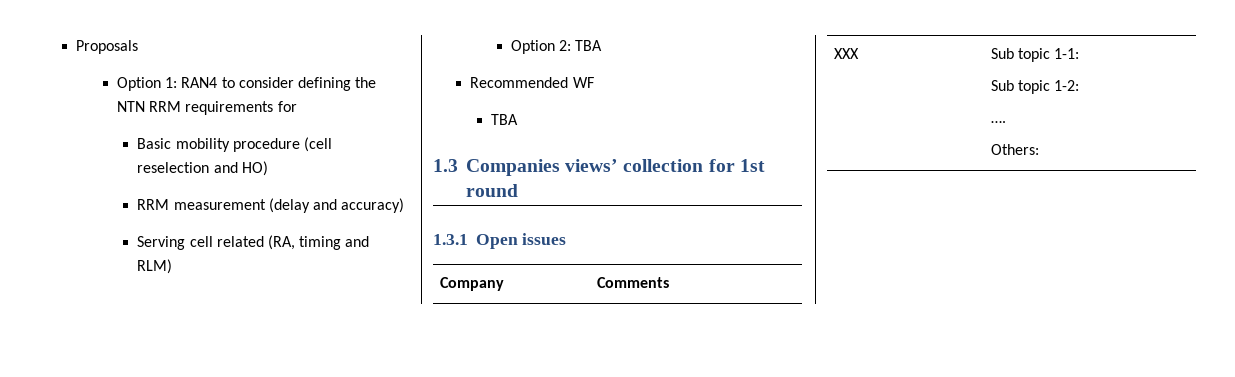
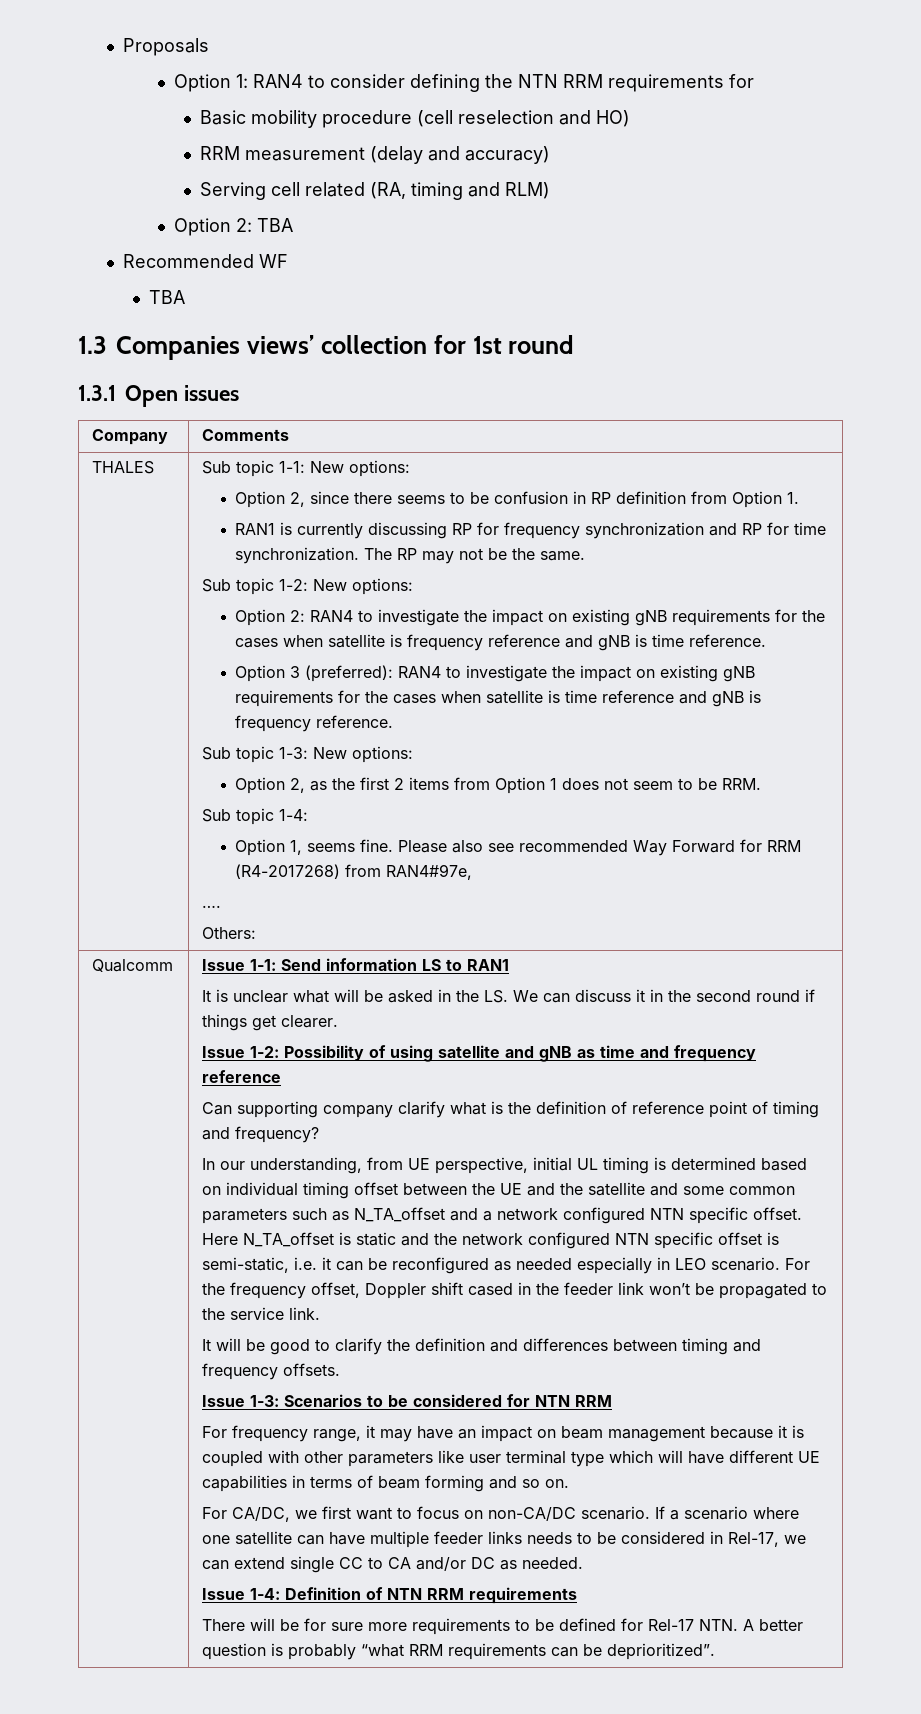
- XXX
+ THALES
- Sub topic 1-1:
- Sub topic 1-2:
+ Sub topic 1-1: New options:
+ Option 2, since there seems to be confusion in RP definition from Option 1.
+ RAN1 is currently discussing RP for frequency synchronization and RP for time synchronization. The RP may not be the same.
+ Sub topic 1-2: New options:
+ Option 2: RAN4 to investigate the impact on existing gNB requirements for the cases when satellite is frequency reference and gNB is time reference.
+ Option 3 (preferred): RAN4 to investigate the impact on existing gNB requirements for the cases when satellite is time reference and gNB is frequency reference.
+ Sub topic 1-3: New options:
+ Option 2, as the first 2 items from Option 1 does not seem to be RRM.
+ Sub topic 1-4:
+ Option 1, seems fine. Please also see recommended Way Forward for RRM (R4-2017268) from RAN4#97e,
  ….
  Others:
+ Qualcomm | Issue 1-1: Send information LS to RAN1
+ It is unclear what will be asked in the LS. We can discuss it in the second round if things get clearer.
+ Issue 1-2: Possibility of using satellite and gNB as time and frequency reference
+ Can supporting company clarify what is the definition of reference point of timing and frequency?
+ In our understanding, from UE perspective, initial UL timing is determined based on individual timing offset between the UE and the satellite and some common parameters such as N_TA_offset and a network configured NTN specific offset. Here N_TA_offset is static and the network configured NTN specific offset is semi-static, i.e. it can be reconfigured as needed especially in LEO scenario. For the frequency offset, Doppler shift cased in the feeder link won’t be propagated to the service link.
+ It will be good to clarify the definition and differences between timing and frequency offsets.
+ Issue 1-3: Scenarios to be considered for NTN RRM
+ For frequency range, it may have an impact on beam management because it is coupled with other parameters like user terminal type which will have different UE capabilities in terms of beam forming and so on.
+ For CA/DC, we first want to focus on non-CA/DC scenario. If a scenario where one satellite can have multiple feeder links needs to be considered in Rel-17, we can extend single CC to CA and/or DC as needed.
+ Issue 1-4: Definition of NTN RRM requirements
+ There will be for sure more requirements to be defined for Rel-17 NTN. A better question is probably “what RRM requirements can be deprioritized”.

